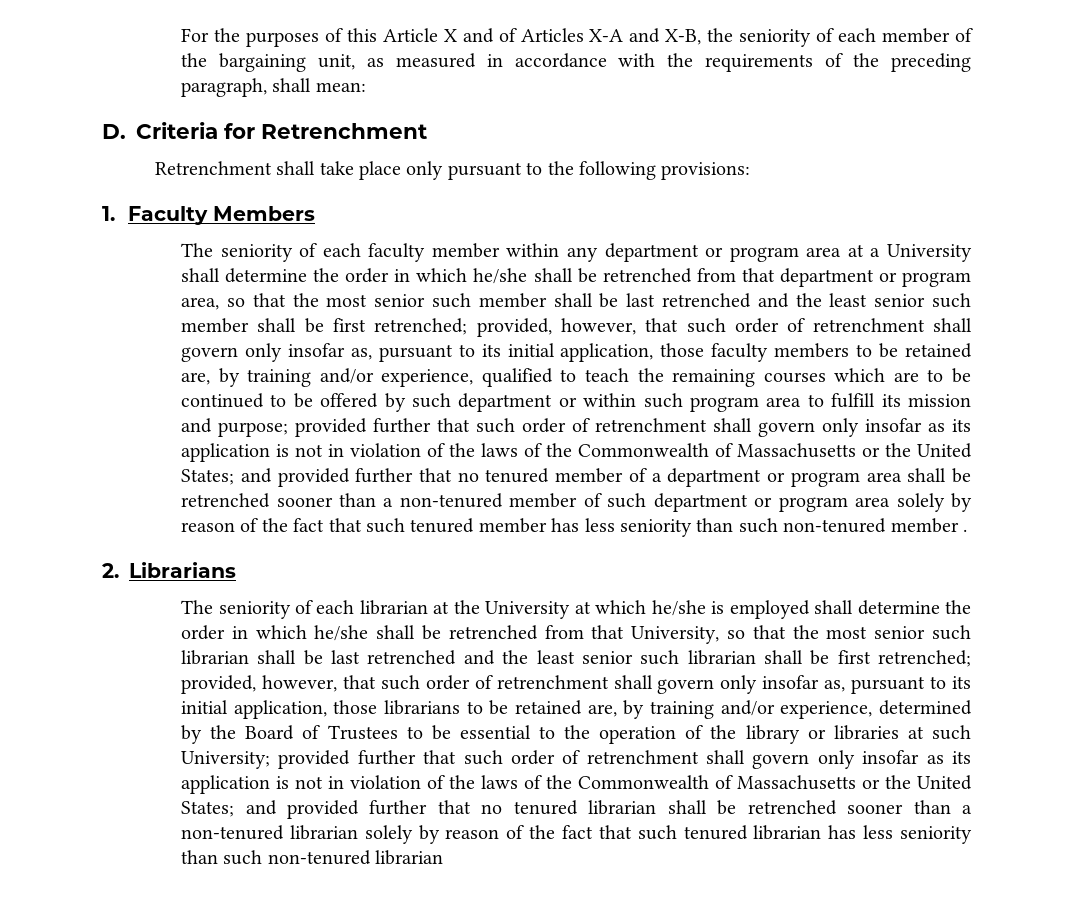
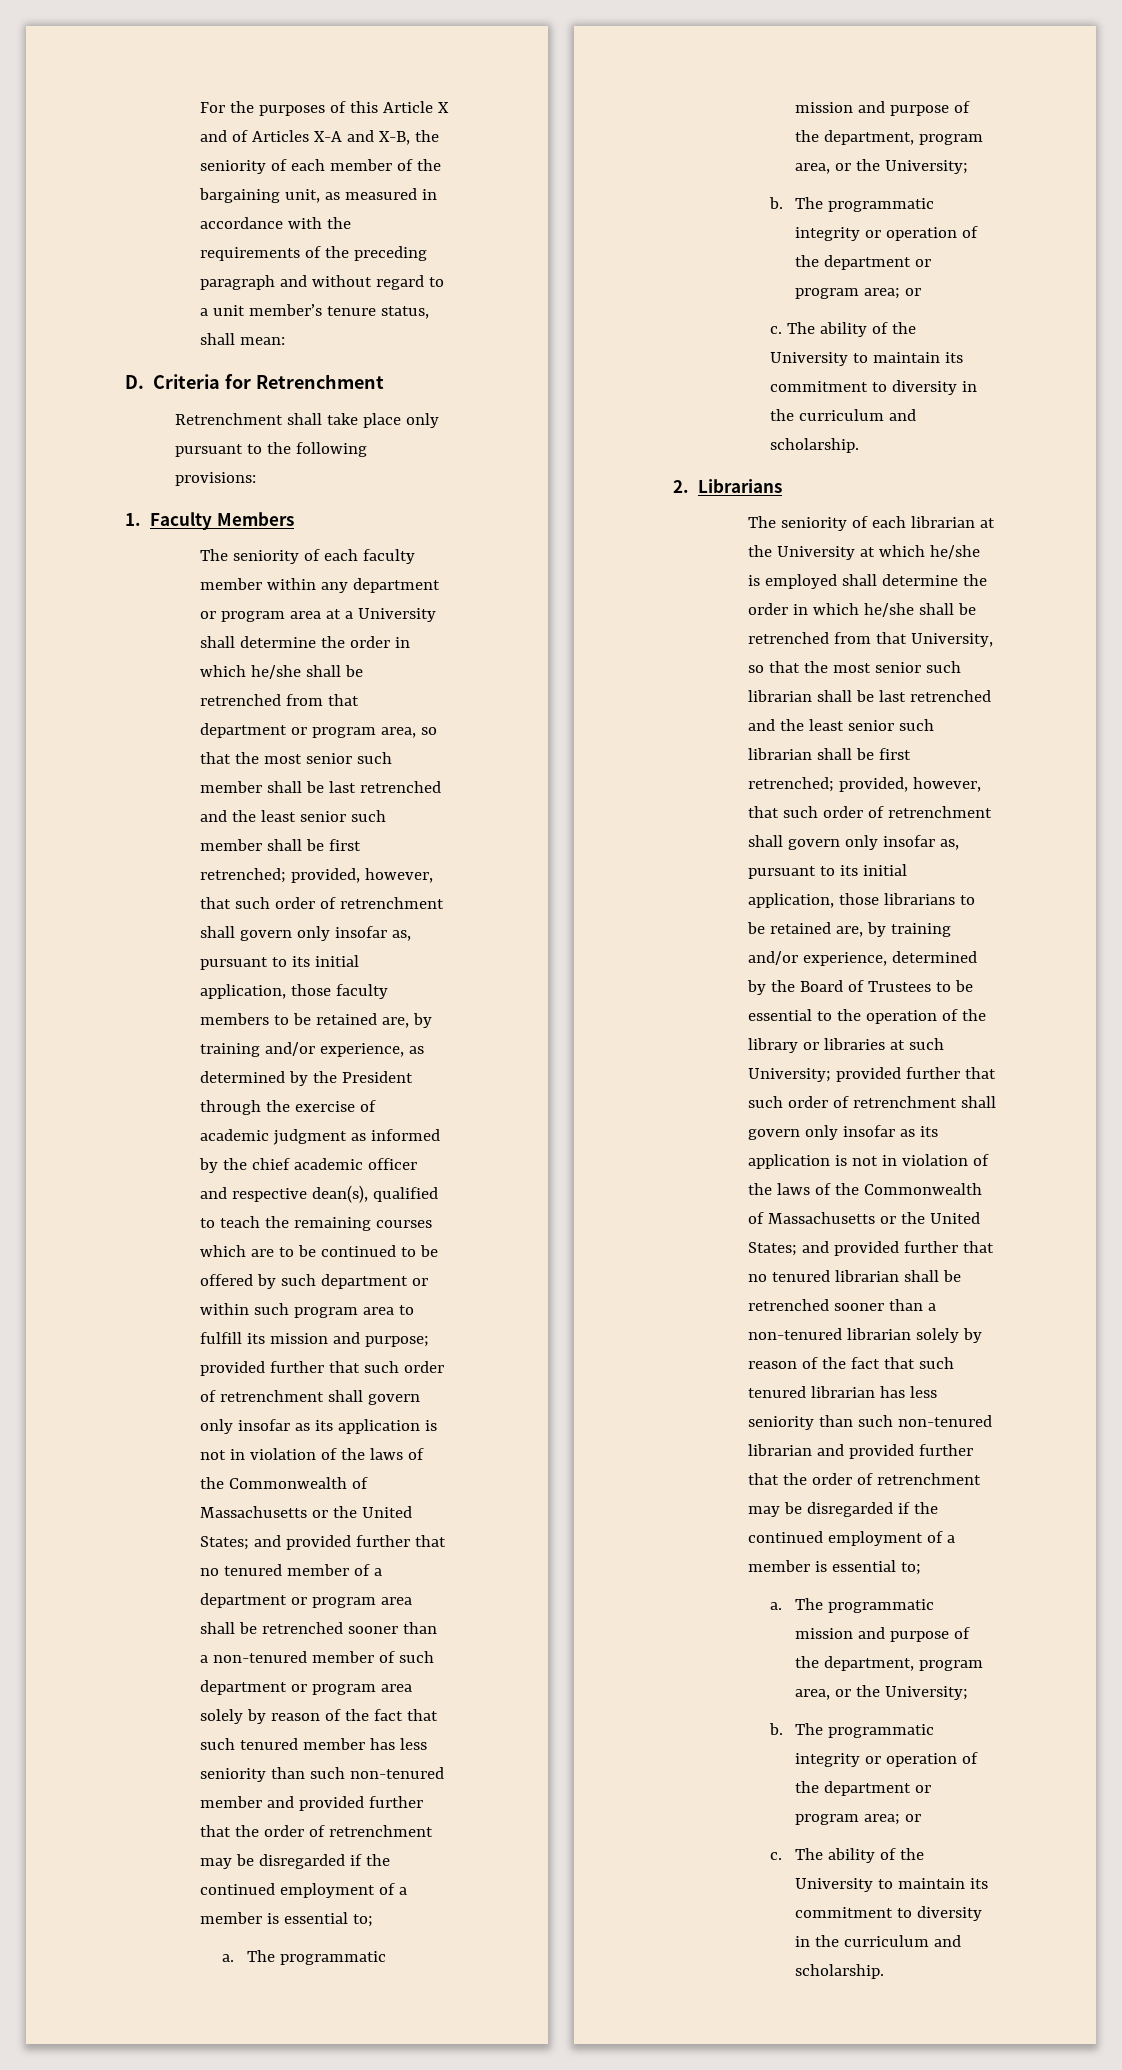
- For the purposes of this Article X and of Articles X-A and X-B, the seniority of each member of the bargaining unit, as measured in accordance with the requirements of the preceding paragraph, shall mean:
+ For the purposes of this Article X and of Articles X-A and X-B, the seniority of each member of the bargaining unit, as measured in accordance with the requirements of the preceding paragraph and without regard to a unit member’s tenure status, shall mean:
- provided, however, that such order of retrenchment shall govern only insofar as, pursuant to its initial application, those faculty members to be retained are, by training and/or experience, qualified to teach the remaining courses which are to be continued to be offered by such department or within such program area to fulfill its mission and purpose;
+ provided, however, that such order of retrenchment shall govern only insofar as, pursuant to its initial application, those faculty members to be retained are, by training and/or experience, as determined by the President through the exercise of academic judgment as informed by the chief academic officer and respective dean(s), qualified to teach the remaining courses which are to be continued to be offered by such department or within such program area to fulfill its mission and purpose;
- and provided further that no tenured member of a department or program area shall be retrenched sooner than a non-tenured member of such department or program area solely by reason of the fact that such tenured member has less seniority than such non-tenured member .
+ and provided further that no tenured member of a department or program area shall be retrenched sooner than a non-tenured member of such department or program area solely by reason of the fact that such tenured member has less seniority than such non-tenured member and provided further that the order of retrenchment may be disregarded if the continued employment of a member is essential to;
+ a. The programmatic mission and purpose of the department, program area, or the University;
+ b. The programmatic integrity or operation of the department or program area; or
+ c. The ability of the University to maintain its commitment to diversity in the curriculum and scholarship.
- and provided further that no tenured librarian shall be retrenched sooner than a non-tenured librarian solely by reason of the fact that such tenured librarian has less seniority than such non-tenured librarian
+ and provided further that no tenured librarian shall be retrenched sooner than a non-tenured librarian solely by reason of the fact that such tenured librarian has less seniority than such non-tenured librarian and provided further that the order of retrenchment may be disregarded if the continued employment of a member is essential to;
+ a. The programmatic mission and purpose of the department, program area, or the University;
+ b. The programmatic integrity or operation of the department or program area; or
+ c. The ability of the University to maintain its commitment to diversity in the curriculum and scholarship.

